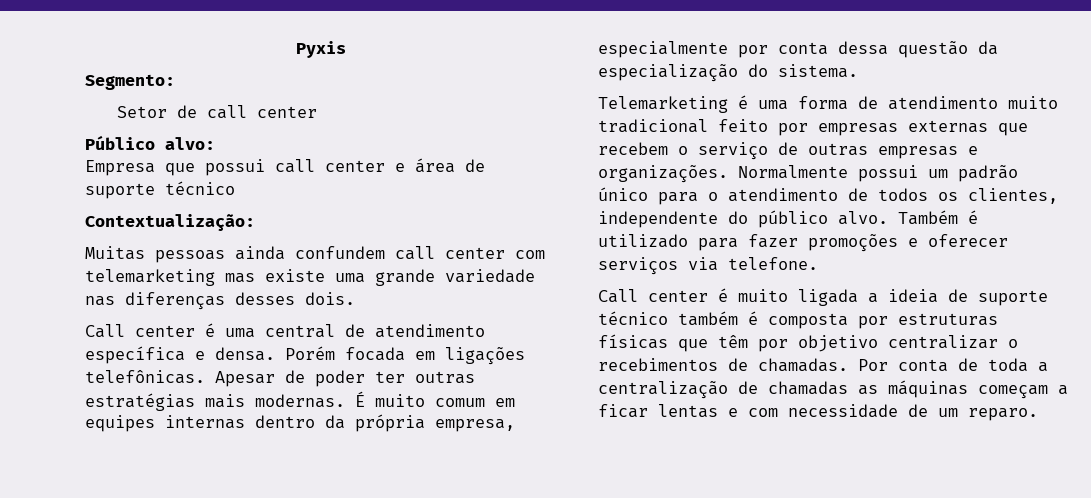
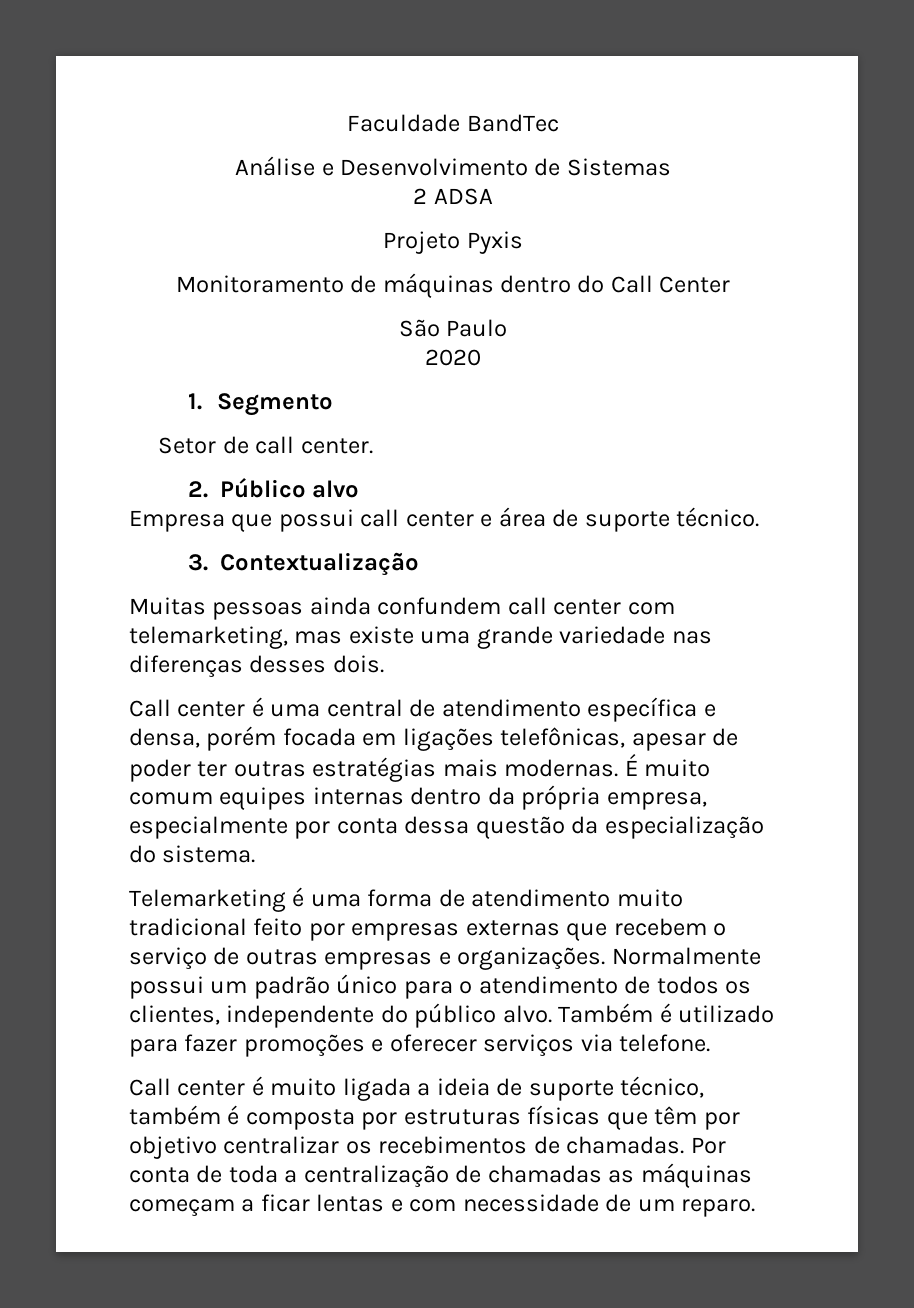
- Pyxis
- Segmento:
+ Faculdade BandTec
+ Análise e Desenvolvimento de Sistemas
+ 2 ADSA
+ Projeto Pyxis
+ Monitoramento de máquinas dentro do Call Center
+ São Paulo
+ 2020
+ 1. Segmento
- Setor de call center
- Público alvo:
+ Setor de call center.
+ 2. Público alvo
- Empresa que possui call center e área de suporte técnico
- Contextualização:
+ Empresa que possui call center e área de suporte técnico.
+ 3. Contextualização
- Muitas pessoas ainda confundem call center com telemarketing mas existe uma grande variedade nas diferenças desses dois.
+ Muitas pessoas ainda confundem call center com telemarketing, mas existe uma grande variedade nas diferenças desses dois.
- Call center é uma central de atendimento específica e densa. Porém focada em ligações telefônicas. Apesar de poder ter outras estratégias mais modernas.
+ Call center é uma central de atendimento específica e densa, porém focada em ligações telefônicas, apesar de poder ter outras estratégias mais modernas.
- É muito comum em equipes internas dentro da própria empresa, especialmente por conta dessa questão da especialização do sistema.
+ É muito comum equipes internas dentro da própria empresa, especialmente por conta dessa questão da especialização do sistema.
- Call center é muito ligada a ideia de suporte técnico também é composta por estruturas físicas que têm por objetivo centralizar o recebimentos de chamadas.
+ Call center é muito ligada a ideia de suporte técnico, também é composta por estruturas físicas que têm por objetivo centralizar os recebimentos de chamadas.

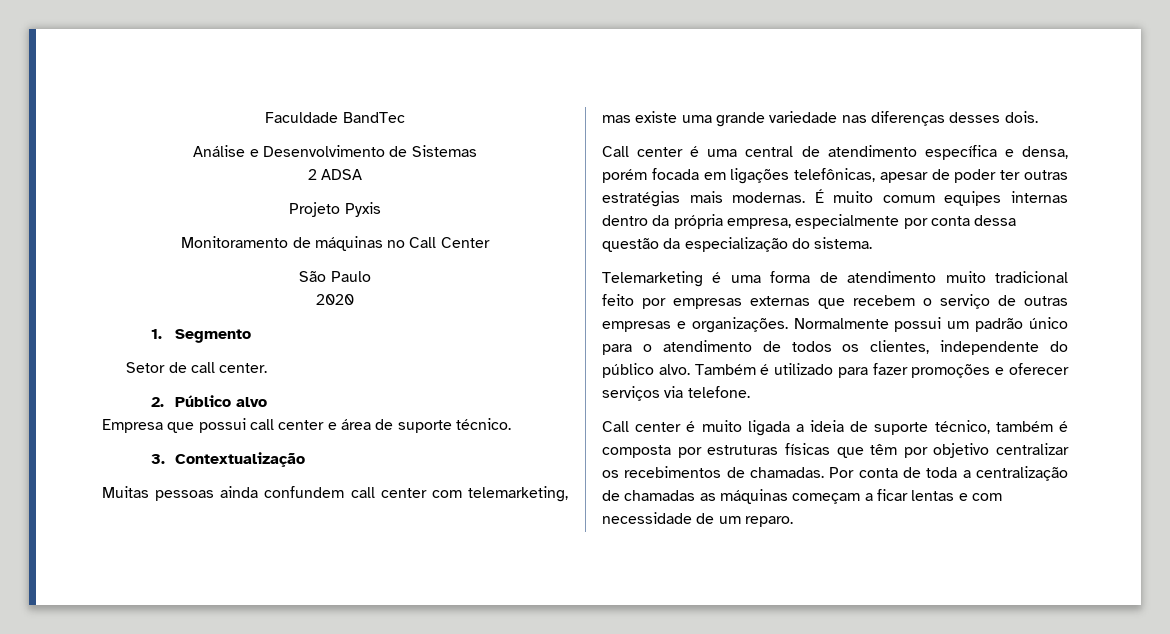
- Monitoramento de máquinas dentro do Call Center
+ Monitoramento de máquinas no Call Center

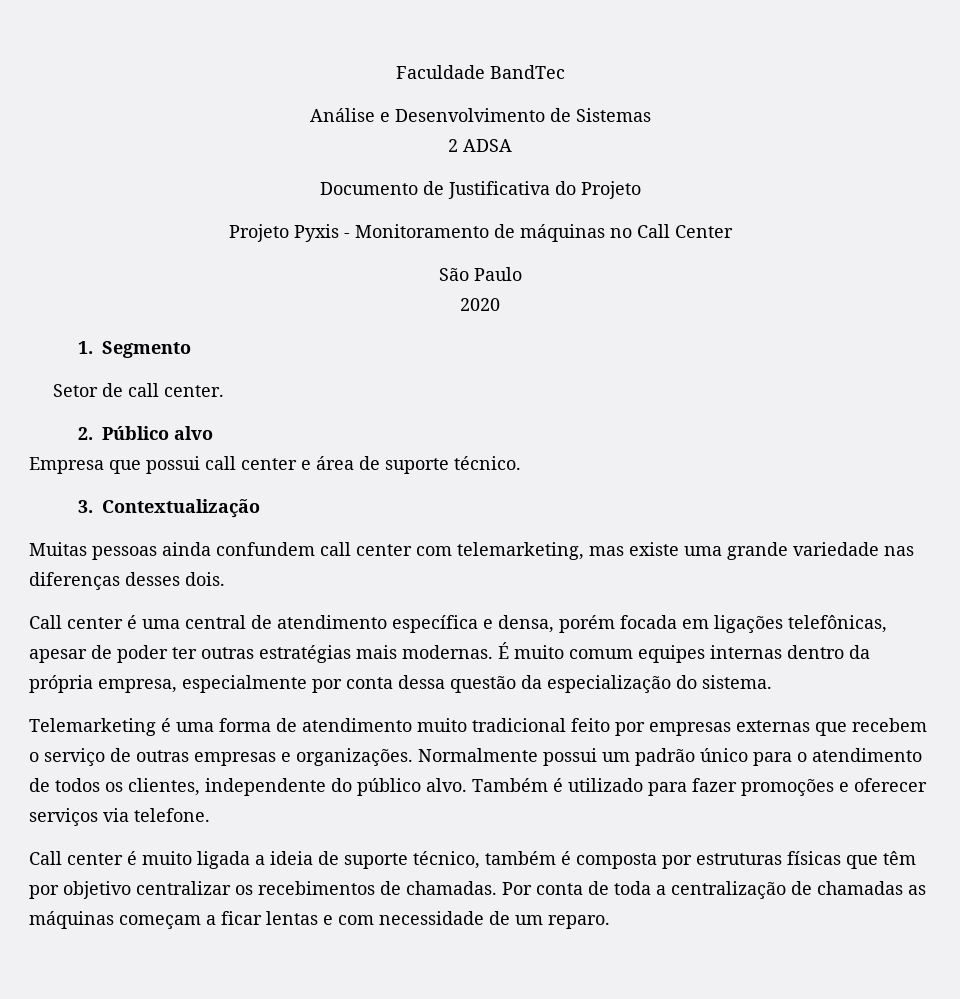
+ Documento de Justificativa do Projeto
- Projeto Pyxis
- Monitoramento de máquinas no Call Center
+ Projeto Pyxis - Monitoramento de máquinas no Call Center

